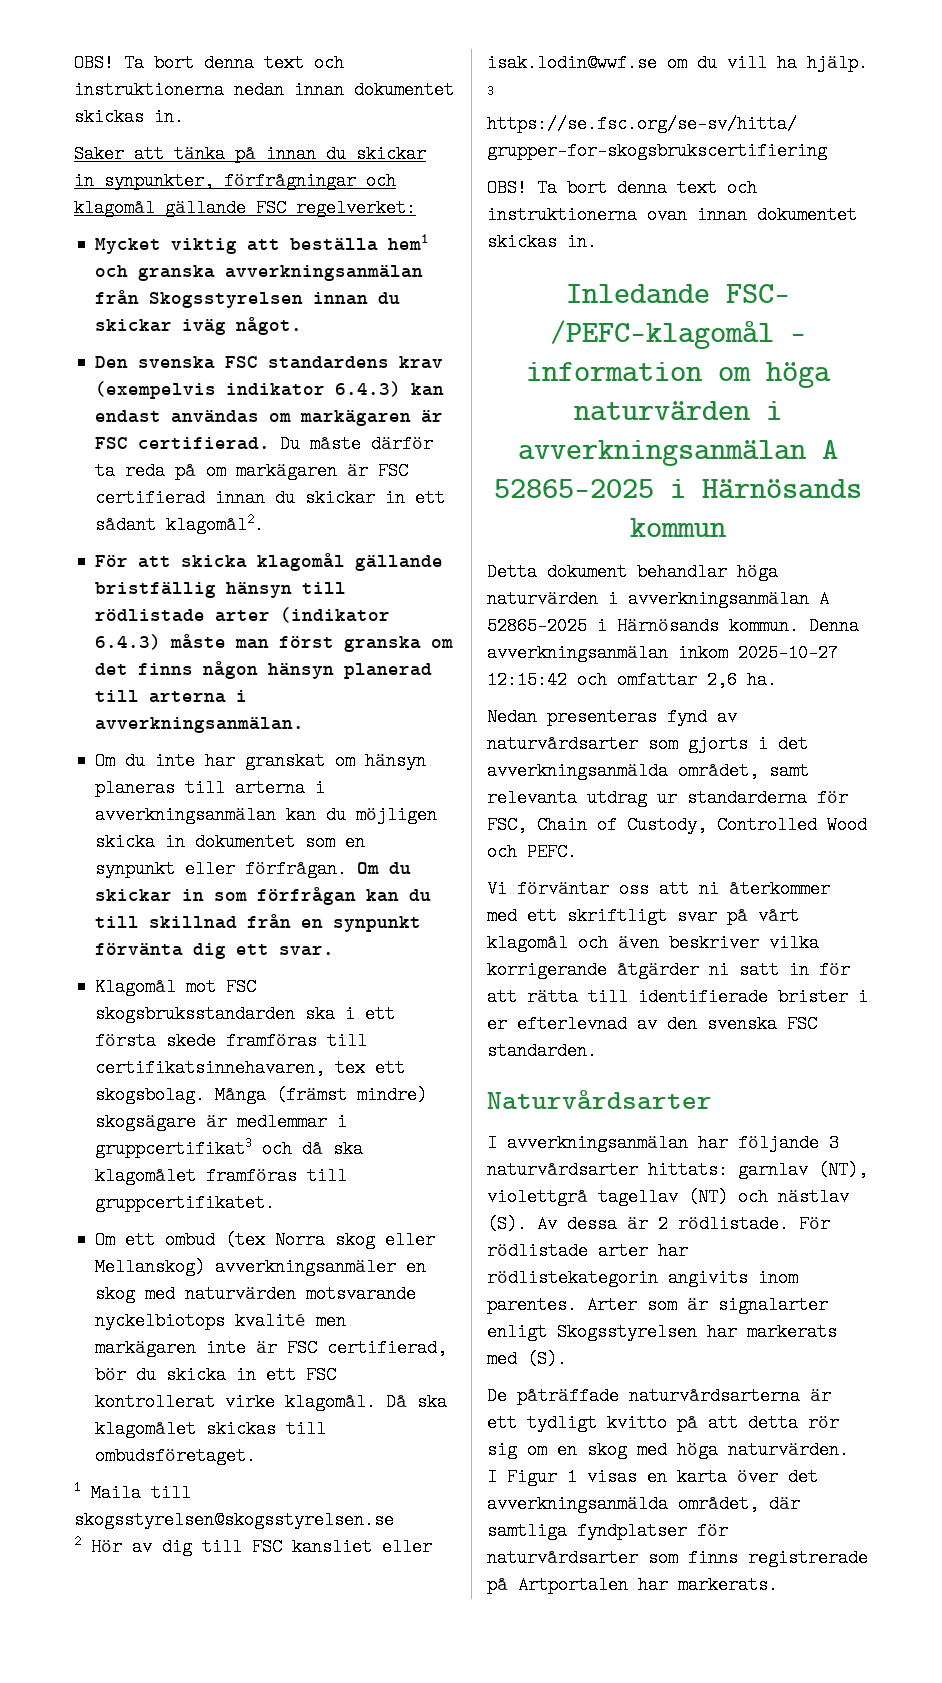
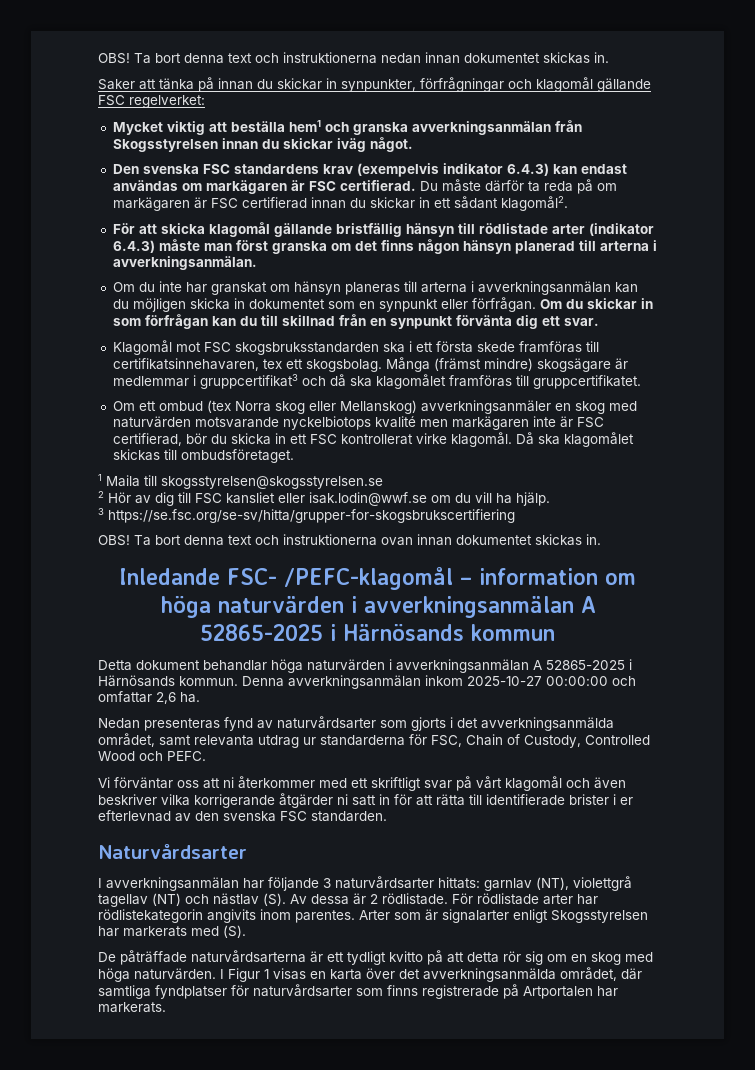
- Denna avverkningsanmälan inkom 2025-10-27 12:15:42 och omfattar 2,6 ha.
+ Denna avverkningsanmälan inkom 2025-10-27 00:00:00 och omfattar 2,6 ha.

